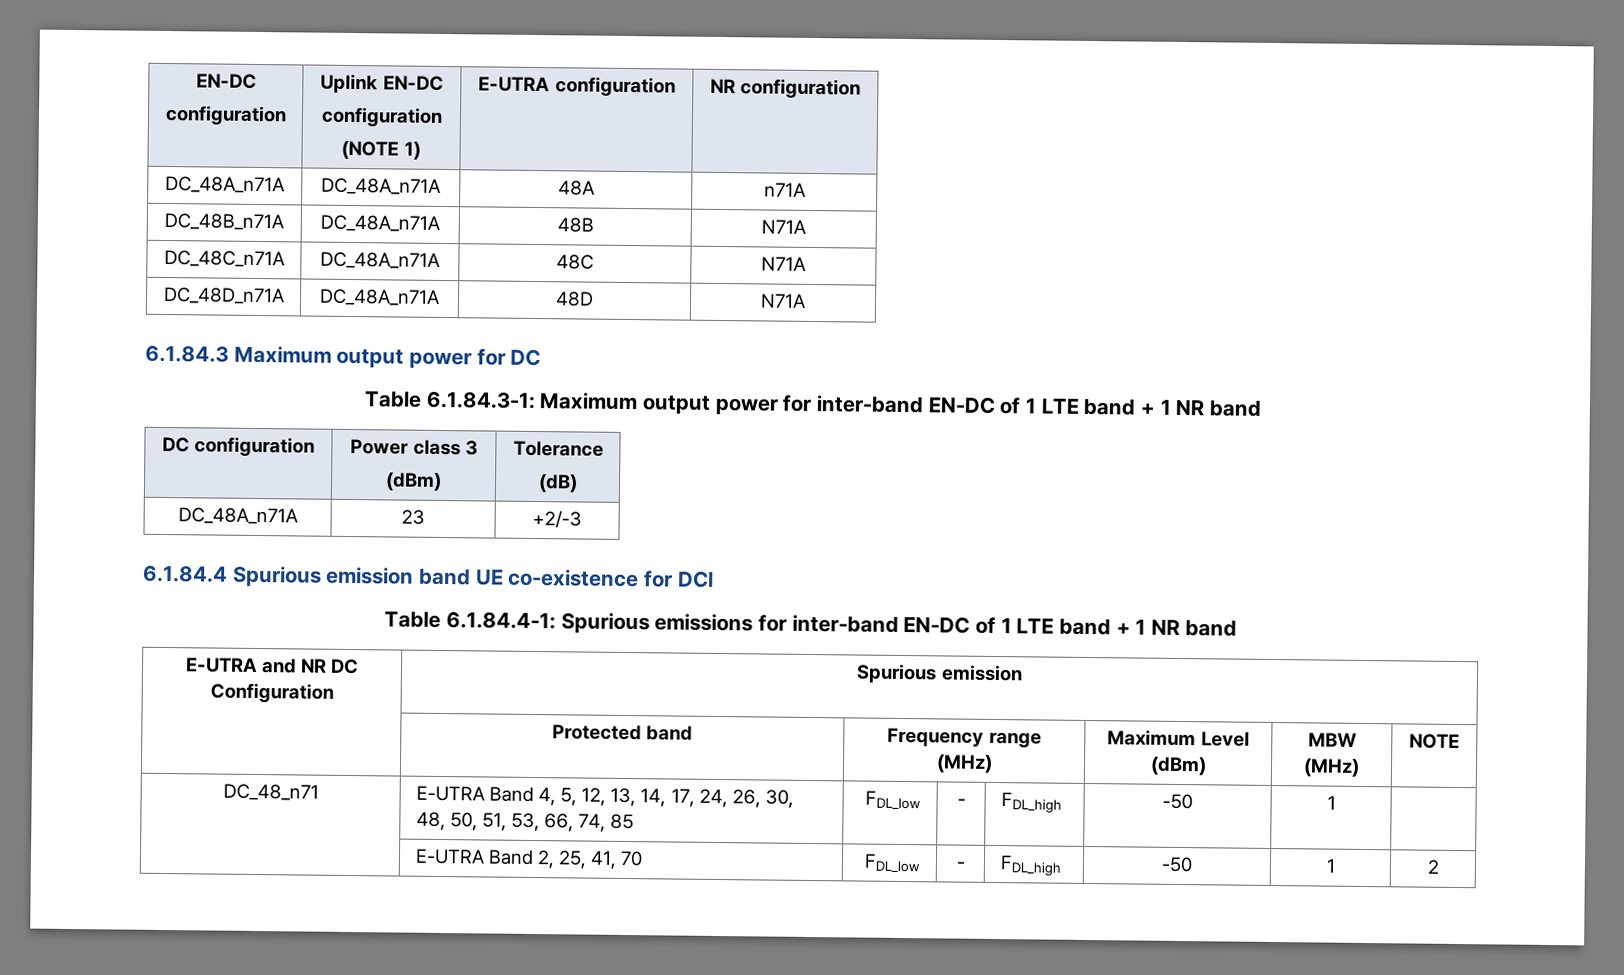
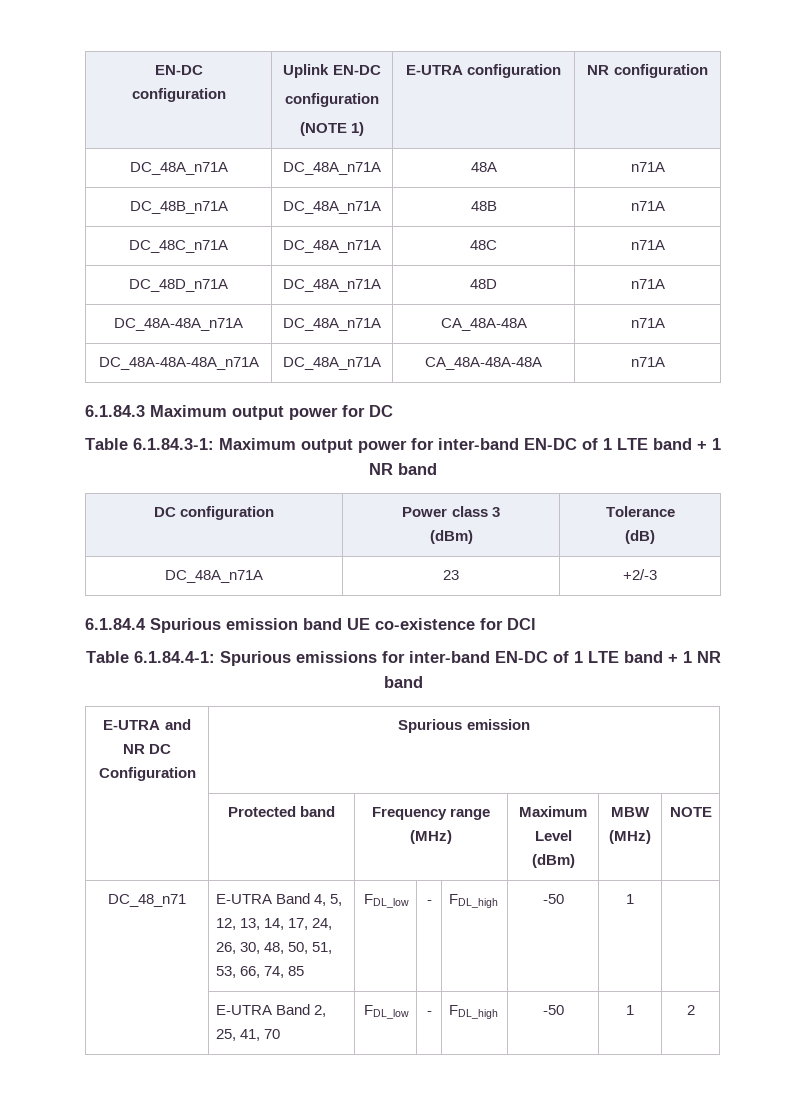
- DC_48B_n71A | DC_48A_n71A | 48B | N71A
+ DC_48B_n71A | DC_48A_n71A | 48B | n71A
- DC_48C_n71A | DC_48A_n71A | 48C | N71A
+ DC_48C_n71A | DC_48A_n71A | 48C | n71A
- DC_48D_n71A | DC_48A_n71A | 48D | N71A
+ DC_48D_n71A | DC_48A_n71A | 48D | n71A
+ DC_48A-48A_n71A | DC_48A_n71A | CA_48A-48A | n71A
+ DC_48A-48A-48A_n71A | DC_48A_n71A | CA_48A-48A-48A | n71A

